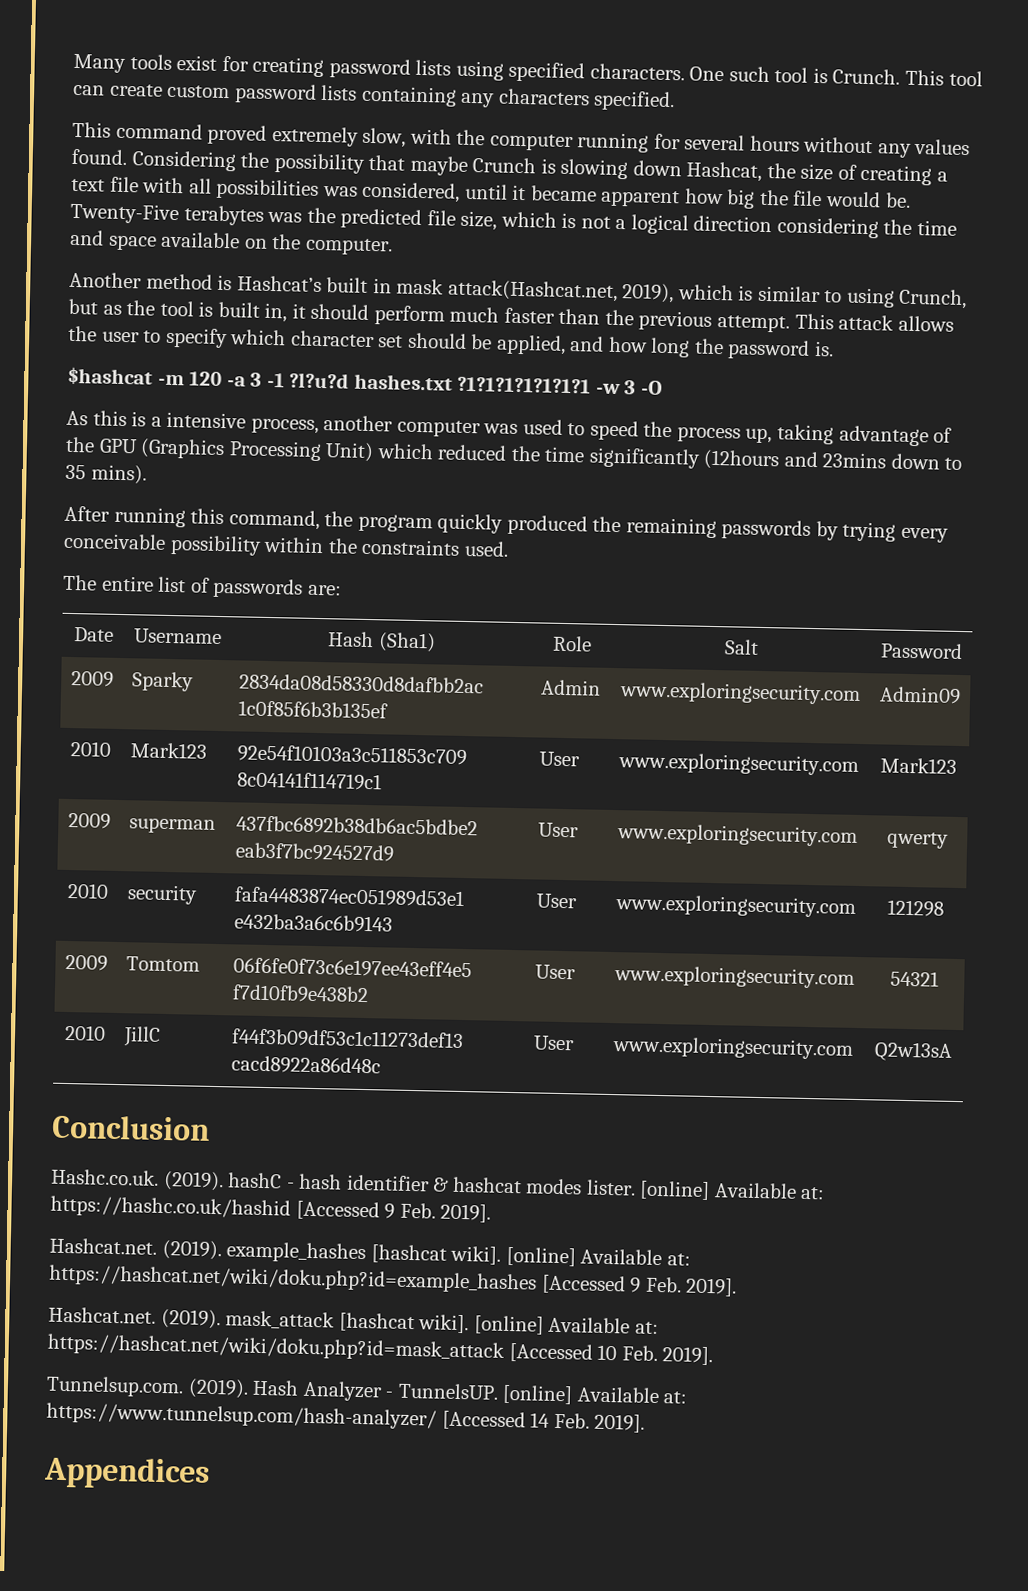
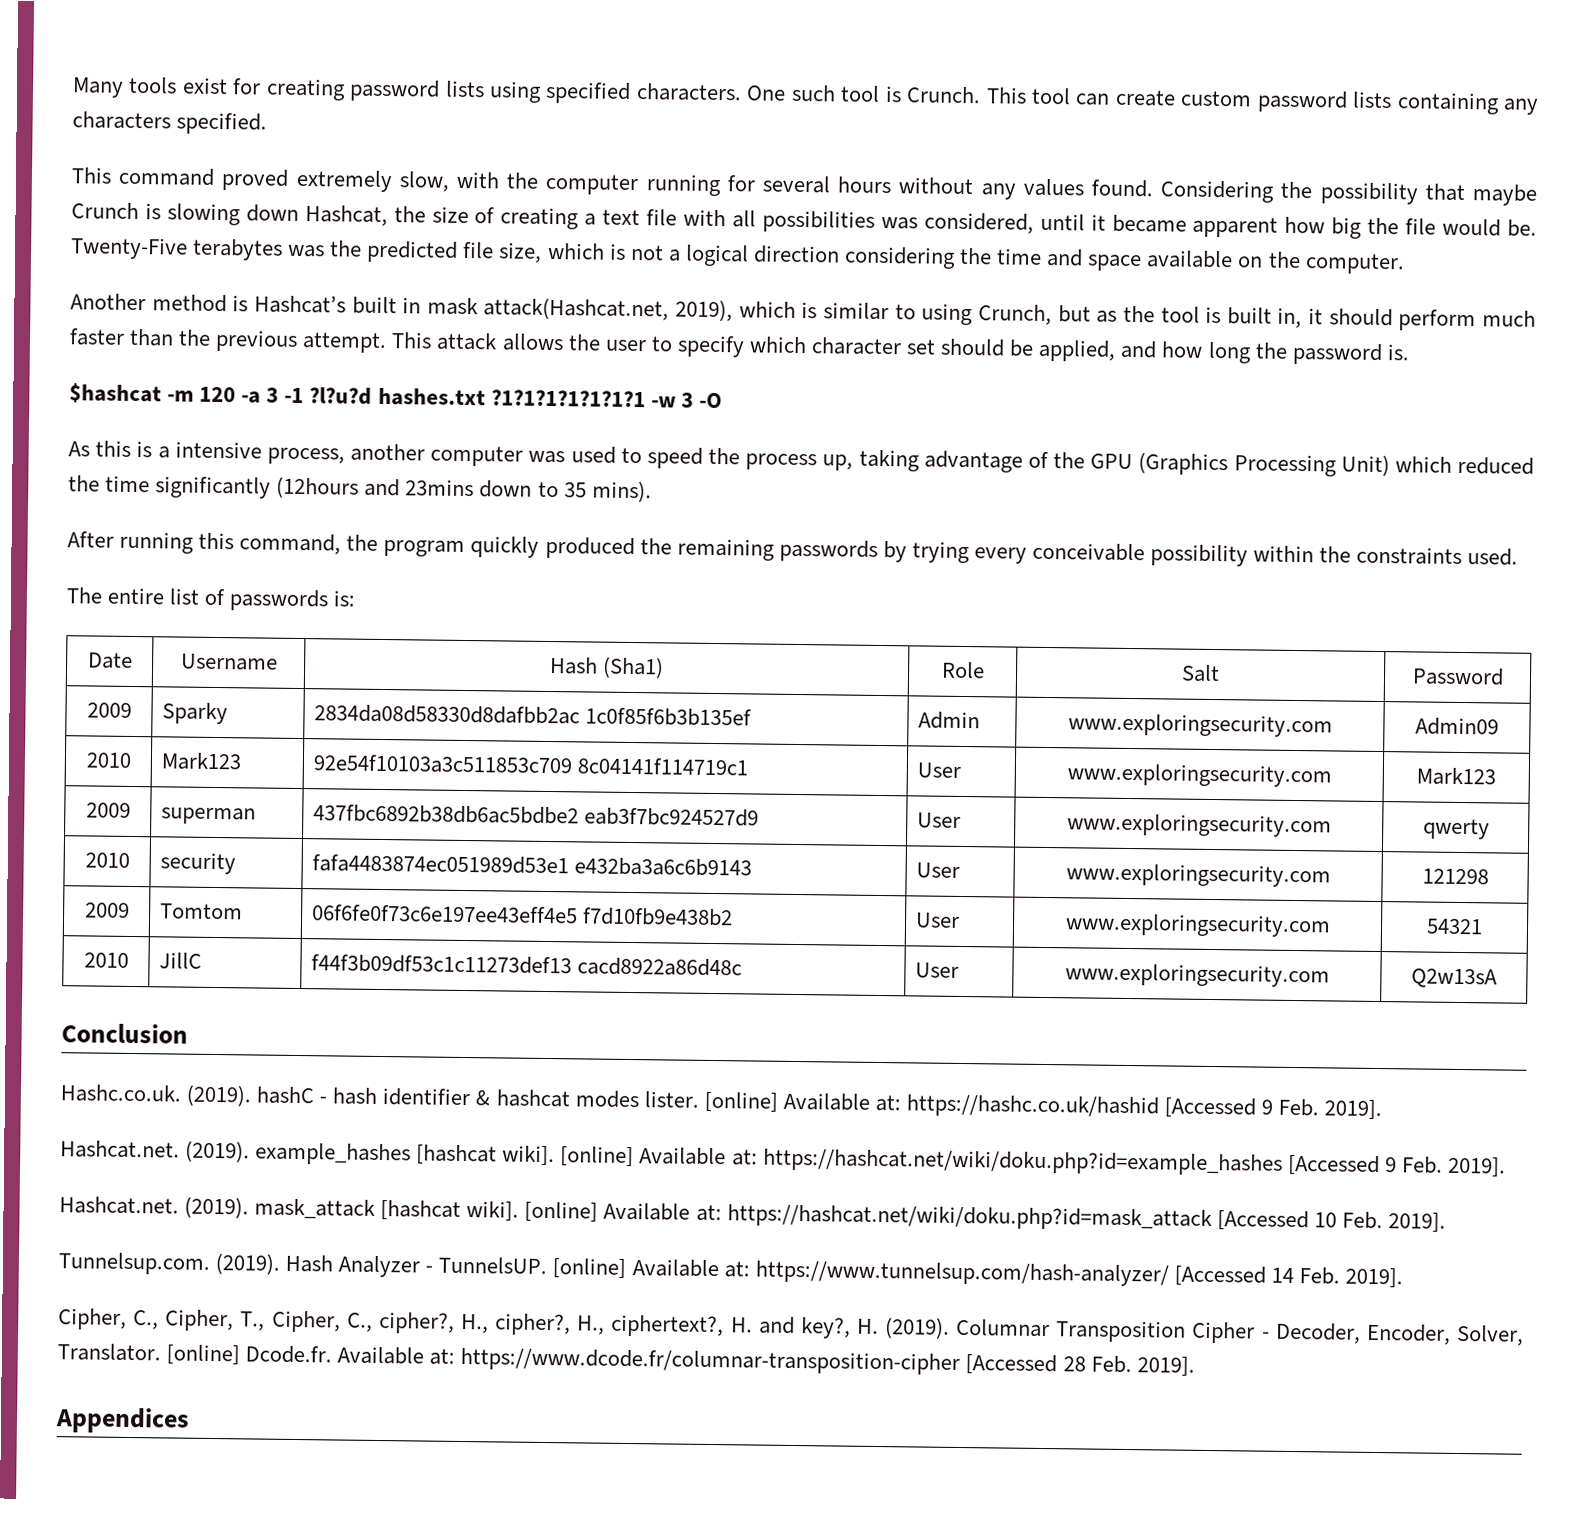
- The entire list of passwords are:
+ The entire list of passwords is:
+ Cipher, C., Cipher, T., Cipher, C., cipher?, H., cipher?, H., ciphertext?, H. and key?, H. (2019). Columnar Transposition Cipher - Decoder, Encoder, Solver, Translator. [online] Dcode.fr. Available at: https://www.dcode.fr/columnar-transposition-cipher [Accessed 28 Feb. 2019].

